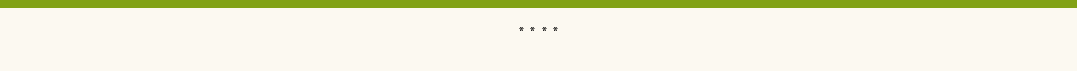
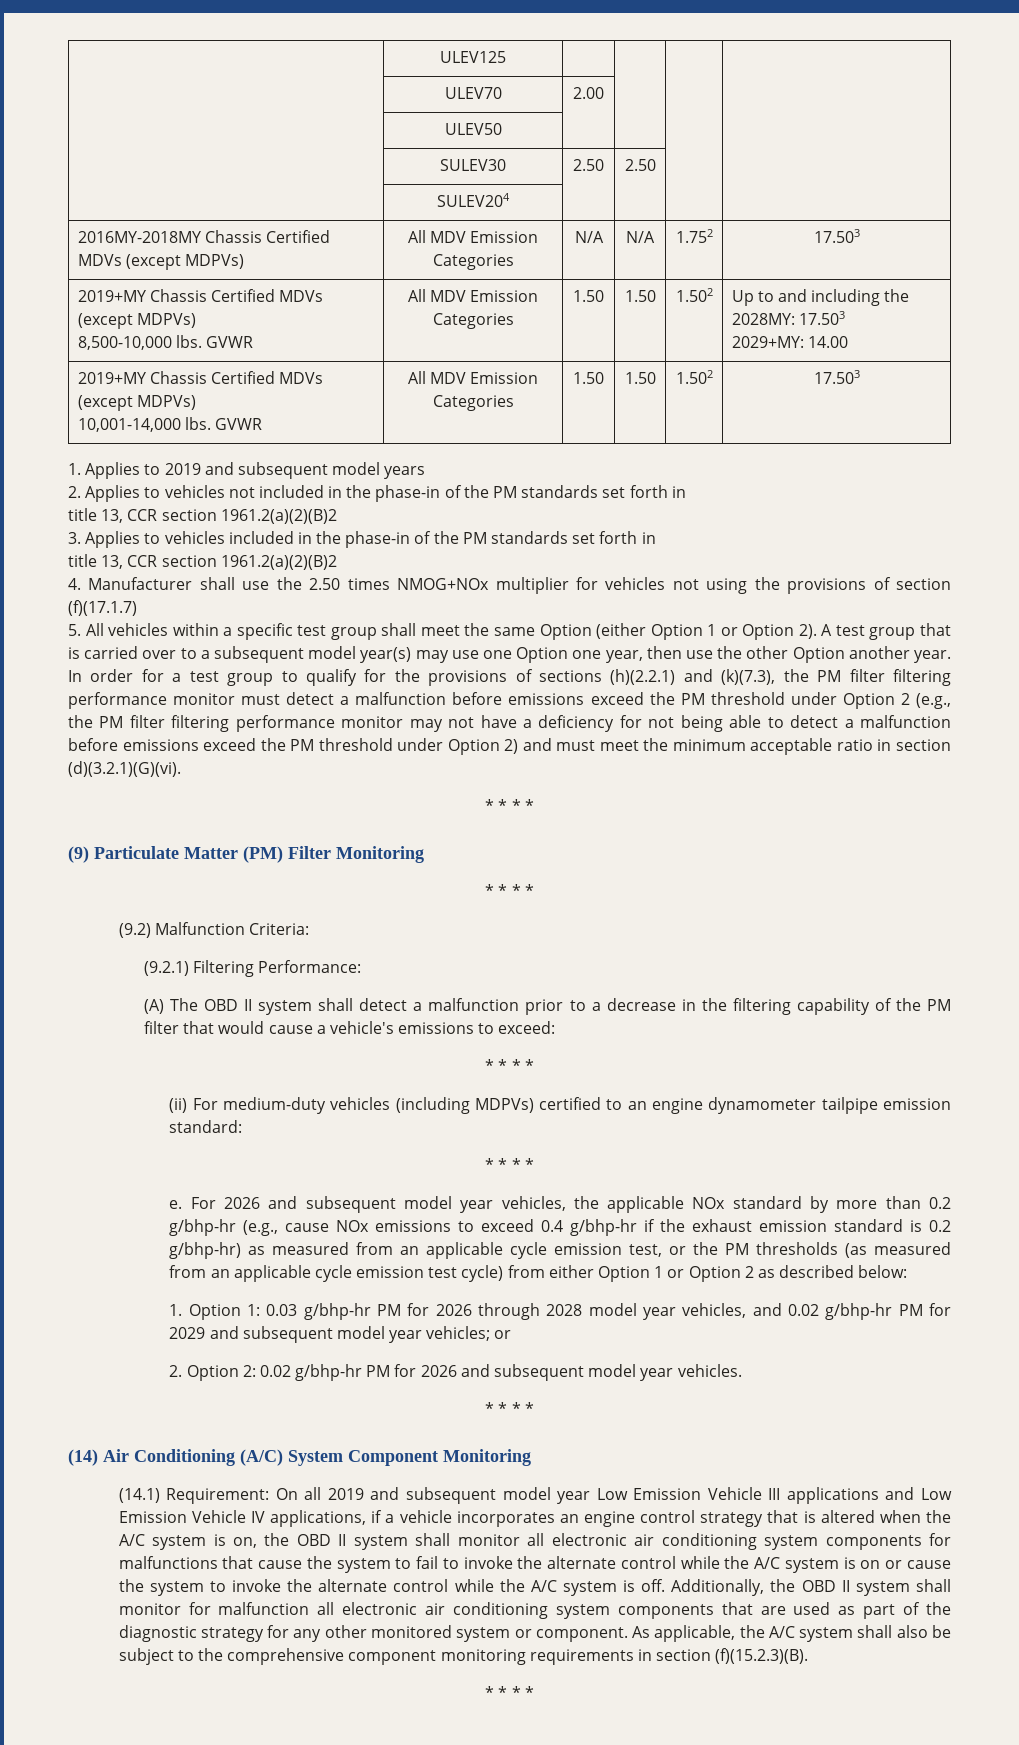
+ | ULEV125 | | | |
+ | ULEV70 | 2.00 | | |
+ | ULEV50 | | | |
+ | SULEV30 | 2.50 | 2.50 | |
+ | SULEV204 | | | |
+ 2016MY-2018MY Chassis Certified MDVs (except MDPVs) | All MDV Emission Categories | N/A | N/A | 1.752 | 17.503
+ 2019+MY Chassis Certified MDVs (except MDPVs)
+ 8,500-10,000 lbs. GVWR | All MDV Emission Categories | 1.50 | 1.50 | 1.502 | Up to and including the 2028MY: 17.503
+ 2029+MY: 14.00
+ 2019+MY Chassis Certified MDVs (except MDPVs)
+ 10,001-14,000 lbs. GVWR | All MDV Emission Categories | 1.50 | 1.50 | 1.502 | 17.503
+ 1. Applies to 2019 and subsequent model years
+ 2. Applies to vehicles not included in the phase-in of the PM standards set forth in
+ title 13, CCR section 1961.2(a)(2)(B)2
+ 3. Applies to vehicles included in the phase-in of the PM standards set forth in
+ title 13, CCR section 1961.2(a)(2)(B)2
+ 4. Manufacturer shall use the 2.50 times NMOG+NOx multiplier for vehicles not using the provisions of section (f)(17.1.7)
+ 5. All vehicles within a specific test group shall meet the same Option (either Option 1 or Option 2). A test group that is carried over to a subsequent model year(s) may use one Option one year, then use the other Option another year. In order for a test group to qualify for the provisions of sections (h)(2.2.1) and (k)(7.3), the PM filter filtering performance monitor must detect a malfunction before emissions exceed the PM threshold under Option 2 (e.g., the PM filter filtering performance monitor may not have a deficiency for not being able to detect a malfunction before emissions exceed the PM threshold under Option 2) and must meet the minimum acceptable ratio in section (d)(3.2.1)(G)(vi).
+ * * * *
+ (9) Particulate Matter (PM) Filter Monitoring
+ * * * *
+ (9.2) Malfunction Criteria:
+ (9.2.1) Filtering Performance:
+ (A) The OBD II system shall detect a malfunction prior to a decrease in the filtering capability of the PM filter that would cause a vehicle's emissions to exceed:
+ * * * *
+ (ii) For medium-duty vehicles (including MDPVs) certified to an engine dynamometer tailpipe emission standard:
+ * * * *
+ e. For 2026 and subsequent model year vehicles, the applicable NOx standard by more than 0.2 g/bhp-hr (e.g., cause NOx emissions to exceed 0.4 g/bhp-hr if the exhaust emission standard is 0.2 g/bhp-hr) as measured from an applicable cycle emission test, or the PM thresholds (as measured from an applicable cycle emission test cycle) from either Option 1 or Option 2 as described below:
+ 1. Option 1: 0.03 g/bhp-hr PM for 2026 through 2028 model year vehicles, and 0.02 g/bhp-hr PM for 2029 and subsequent model year vehicles; or
+ 2. Option 2: 0.02 g/bhp-hr PM for 2026 and subsequent model year vehicles.
+ * * * *
+ (14) Air Conditioning (A/C) System Component Monitoring
+ (14.1) Requirement: On all 2019 and subsequent model year Low Emission Vehicle III applications and Low Emission Vehicle IV applications, if a vehicle incorporates an engine control strategy that is altered when the A/C system is on, the OBD II system shall monitor all electronic air conditioning system components for malfunctions that cause the system to fail to invoke the alternate control while the A/C system is on or cause the system to invoke the alternate control while the A/C system is off. Additionally, the OBD II system shall monitor for malfunction all electronic air conditioning system components that are used as part of the diagnostic strategy for any other monitored system or component. As applicable, the A/C system shall also be subject to the comprehensive component monitoring requirements in section (f)(15.2.3)(B).

